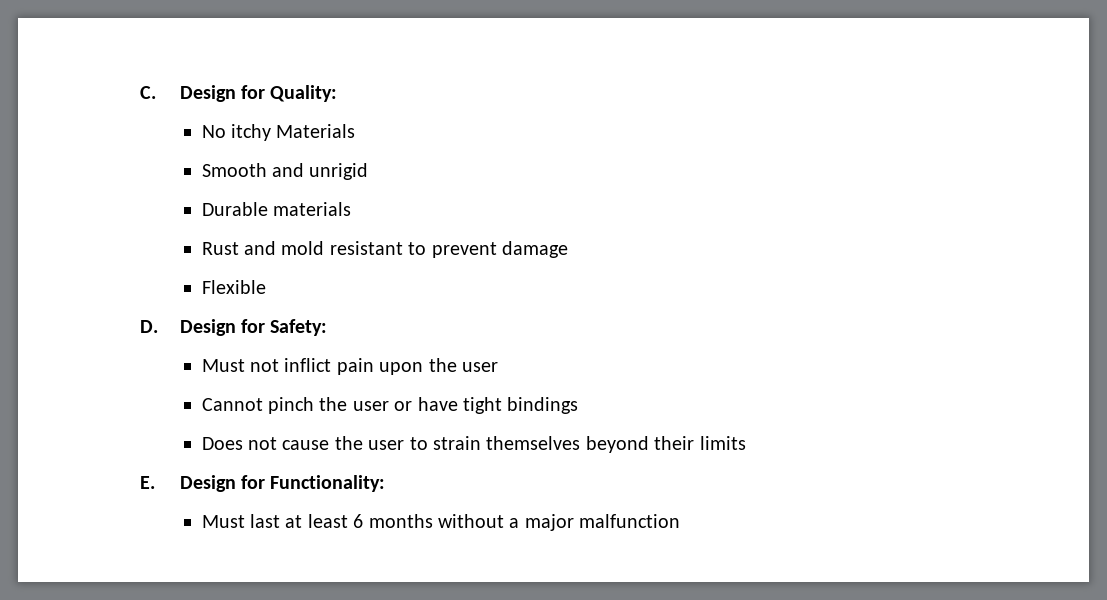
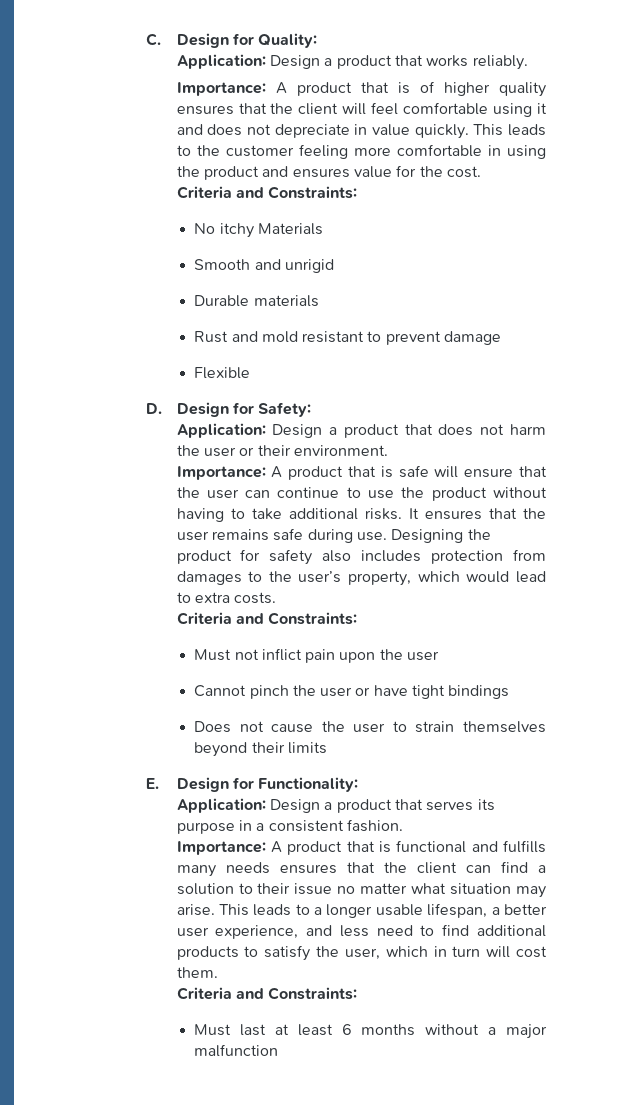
+ Application: Design a product that works reliably.
+ Importance: A product that is of higher quality ensures that the client will feel comfortable using it and does not depreciate in value quickly. This leads to the customer feeling more comfortable in using the product and ensures value for the cost.
+ Criteria and Constraints:
+ Application: Design a product that does not harm the user or their environment.
+ Importance: A product that is safe will ensure that the user can continue to use the product without having to take additional risks. It ensures that the user remains safe during use. Designing the product for safety also includes protection from damages to the user’s property, which would lead to extra costs.
+ Criteria and Constraints:
+ Application: Design a product that serves its purpose in a consistent fashion.
+ Importance: A product that is functional and fulfills many needs ensures that the client can find a solution to their issue no matter what situation may arise. This leads to a longer usable lifespan, a better user experience, and less need to find additional products to satisfy the user, which in turn will cost them.
+ Criteria and Constraints:

